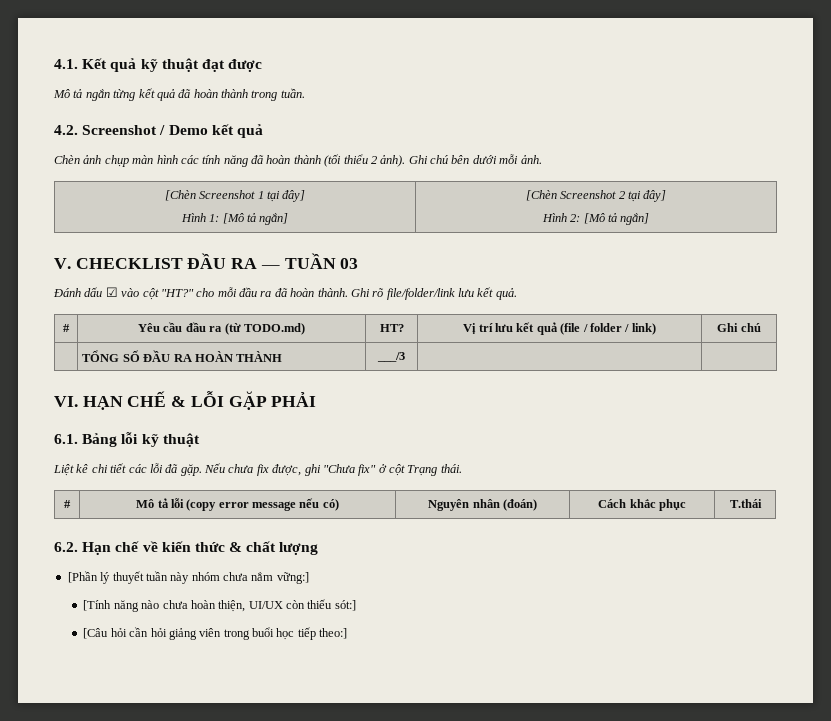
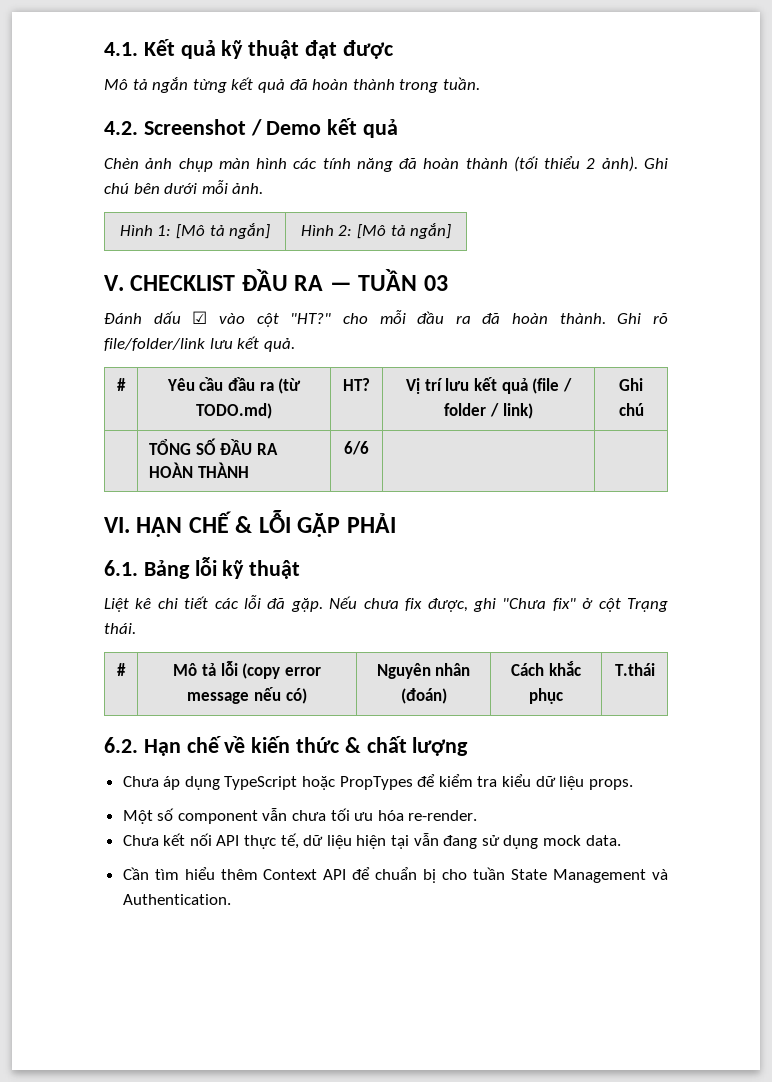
- [Chèn Screenshot 1 tại đây]
- Hình 1: [Mô tả ngắn] | [Chèn Screenshot 2 tại đây]
- Hình 2: [Mô tả ngắn]
+ Hình 1: [Mô tả ngắn] | Hình 2: [Mô tả ngắn]
- | TỔNG SỐ ĐẦU RA HOÀN THÀNH | ___/3 | |
+ | TỔNG SỐ ĐẦU RA HOÀN THÀNH | 6/6 | |
- [Phần lý thuyết tuần này nhóm chưa nắm vững:]
- [Tính năng nào chưa hoàn thiện, UI/UX còn thiếu sót:]
- [Câu hỏi cần hỏi giảng viên trong buổi học tiếp theo:]
+ Chưa áp dụng TypeScript hoặc PropTypes để kiểm tra kiểu dữ liệu props.
+ Một số component vẫn chưa tối ưu hóa re-render.
+ Chưa kết nối API thực tế, dữ liệu hiện tại vẫn đang sử dụng mock data.
+ Cần tìm hiểu thêm Context API để chuẩn bị cho tuần State Management và Authentication.

